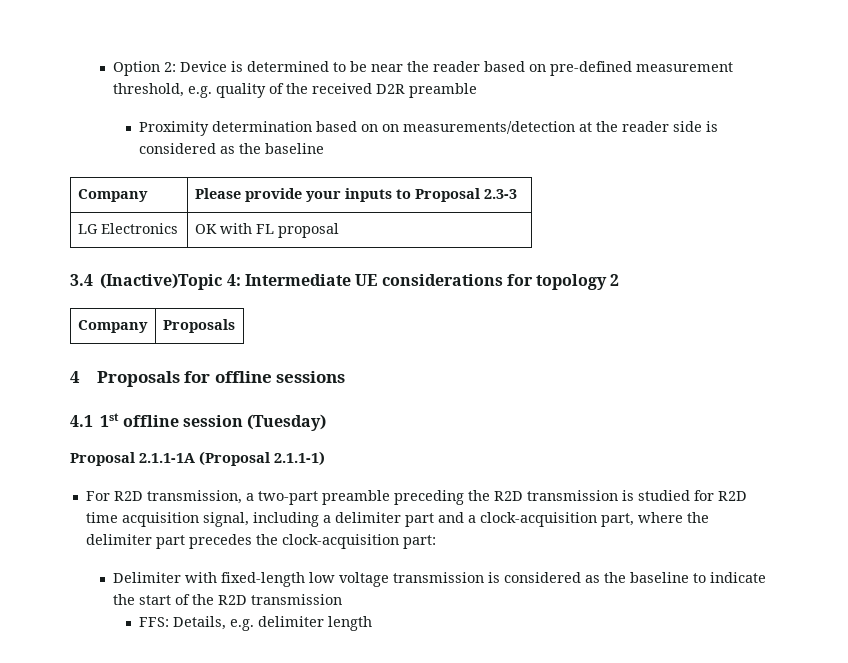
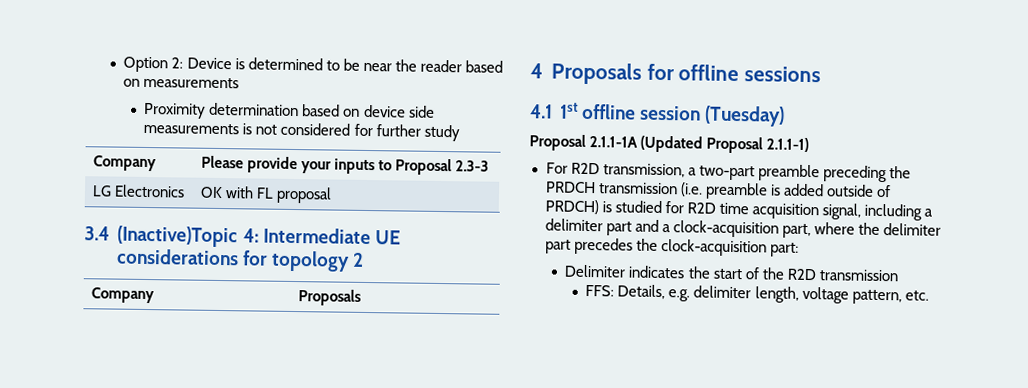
- Option 2: Device is determined to be near the reader based on pre-defined measurement threshold, e.g. quality of the received D2R preamble
- Proximity determination based on on measurements/detection at the reader side is considered as the baseline
+ Option 2: Device is determined to be near the reader based on measurements
+ Proximity determination based on device side measurements is not considered for further study
- Proposal 2.1.1-1A (Proposal 2.1.1-1)
+ Proposal 2.1.1-1A (Updated Proposal 2.1.1-1)
- For R2D transmission, a two-part preamble preceding the R2D transmission is studied for R2D time acquisition signal, including a delimiter part and a clock-acquisition part, where the delimiter part precedes the clock-acquisition part:
+ For R2D transmission, a two-part preamble preceding the PRDCH transmission (i.e. preamble is added outside of PRDCH) is studied for R2D time acquisition signal, including a delimiter part and a clock-acquisition part, where the delimiter part precedes the clock-acquisition part:
- Delimiter with fixed-length low voltage transmission is considered as the baseline to indicate the start of the R2D transmission
+ Delimiter indicates the start of the R2D transmission
- FFS: Details, e.g. delimiter length
+ FFS: Details, e.g. delimiter length, voltage pattern, etc.

